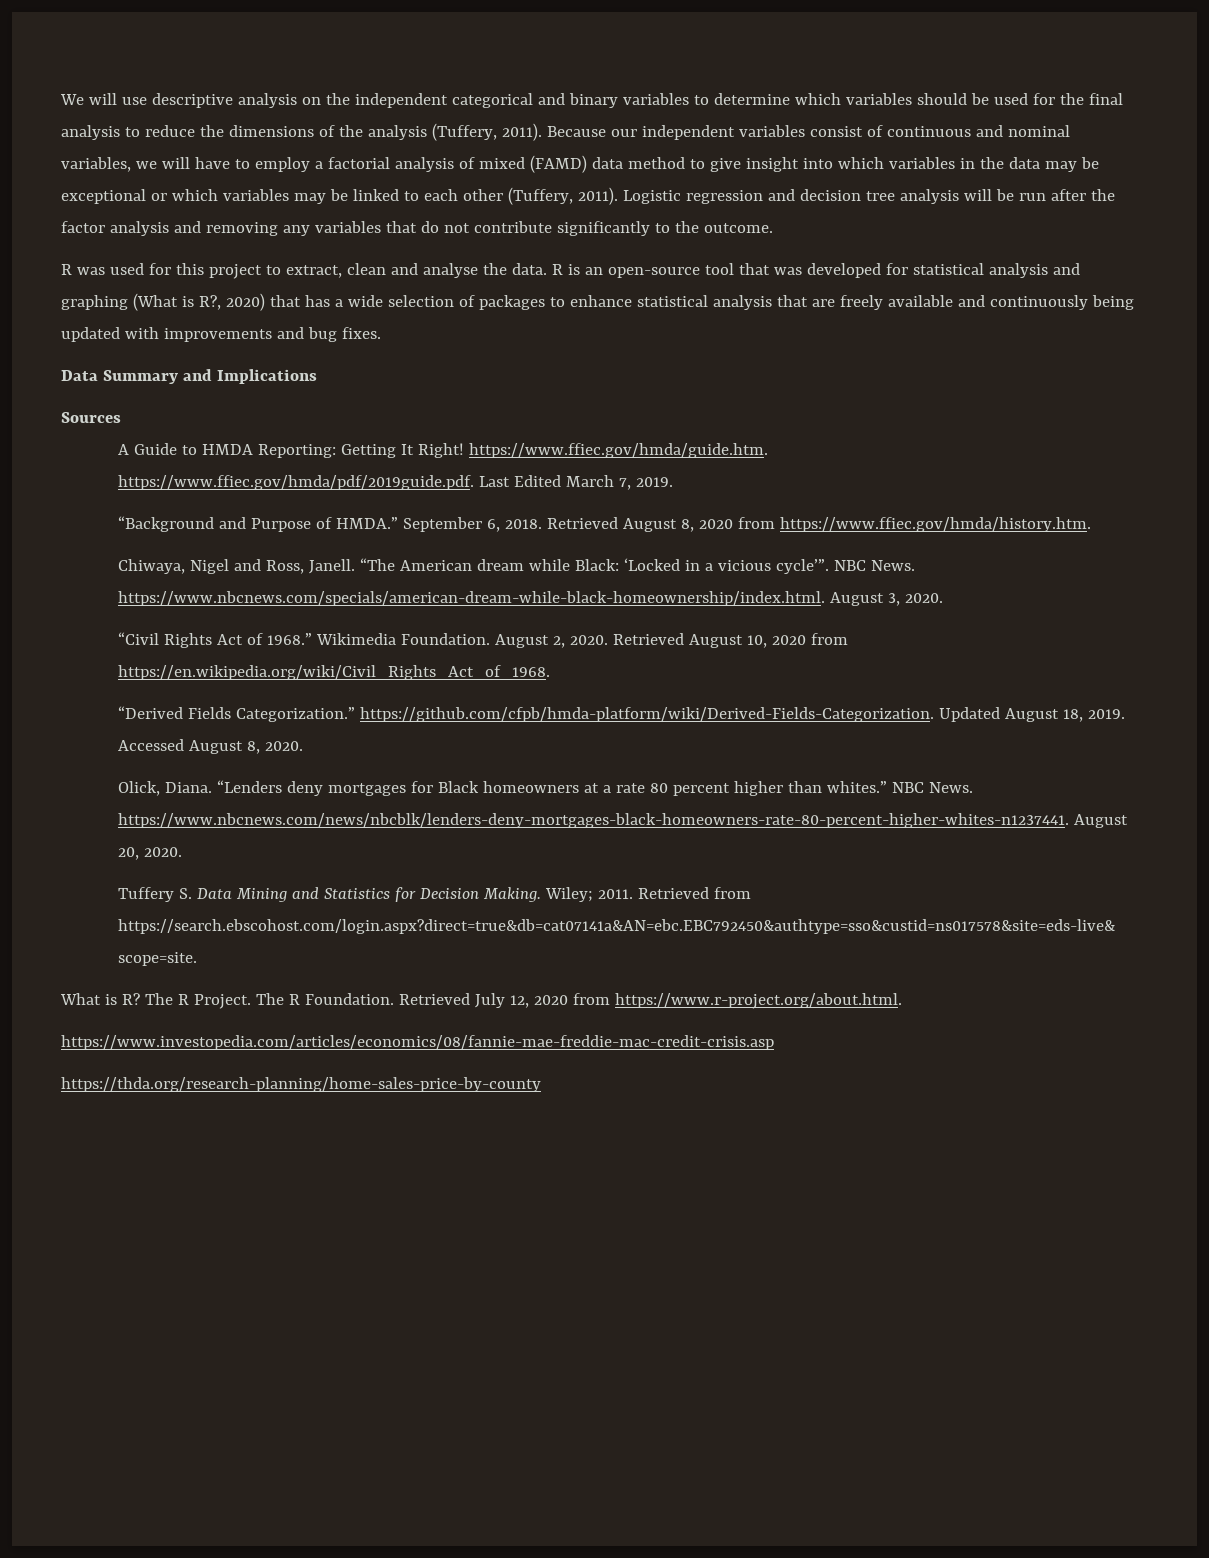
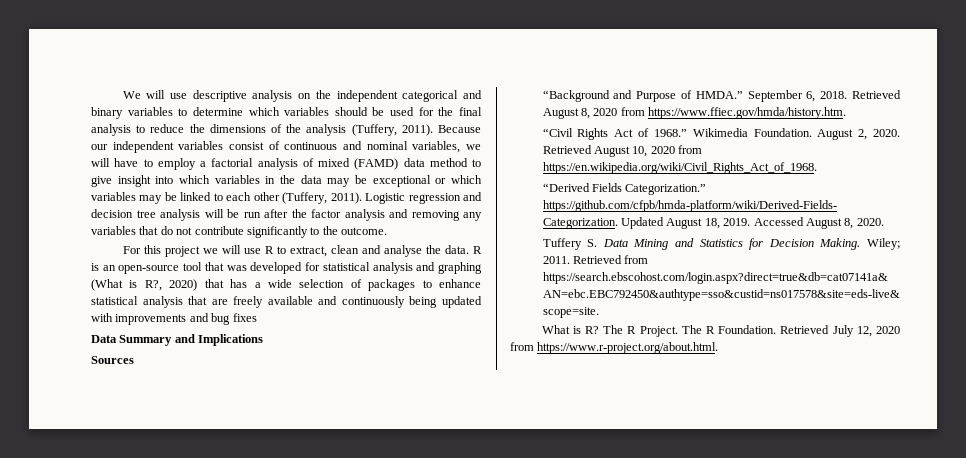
- R was used for this project to extract, clean and analyse the data.
+ For this project we will use R to extract, clean and analyse the data.
- R is an open-source tool that was developed for statistical analysis and graphing (What is R?, 2020) that has a wide selection of packages to enhance statistical analysis that are freely available and continuously being updated with improvements and bug fixes.
+ R is an open-source tool that was developed for statistical analysis and graphing (What is R?, 2020) that has a wide selection of packages to enhance statistical analysis that are freely available and continuously being updated with improvements and bug fixes
- A Guide to HMDA Reporting: Getting It Right! https://www.ffiec.gov/hmda/guide.htm.
- https://www.ffiec.gov/hmda/pdf/2019guide.pdf. Last Edited March 7, 2019.
- Chiwaya, Nigel and Ross, Janell. “The American dream while Black: ‘Locked in a vicious cycle’”. NBC News. https://www.nbcnews.com/specials/american-dream-while-black-homeownership/index.html. August 3, 2020.
- Olick, Diana. “Lenders deny mortgages for Black homeowners at a rate 80 percent higher than whites.” NBC News. https://www.nbcnews.com/news/nbcblk/lenders-deny-mortgages-black-homeowners-rate-80-percent-higher-whites-n1237441. August 20, 2020.
- https://www.investopedia.com/articles/economics/08/fannie-mae-freddie-mac-credit-crisis.asp
- https://thda.org/research-planning/home-sales-price-by-county

